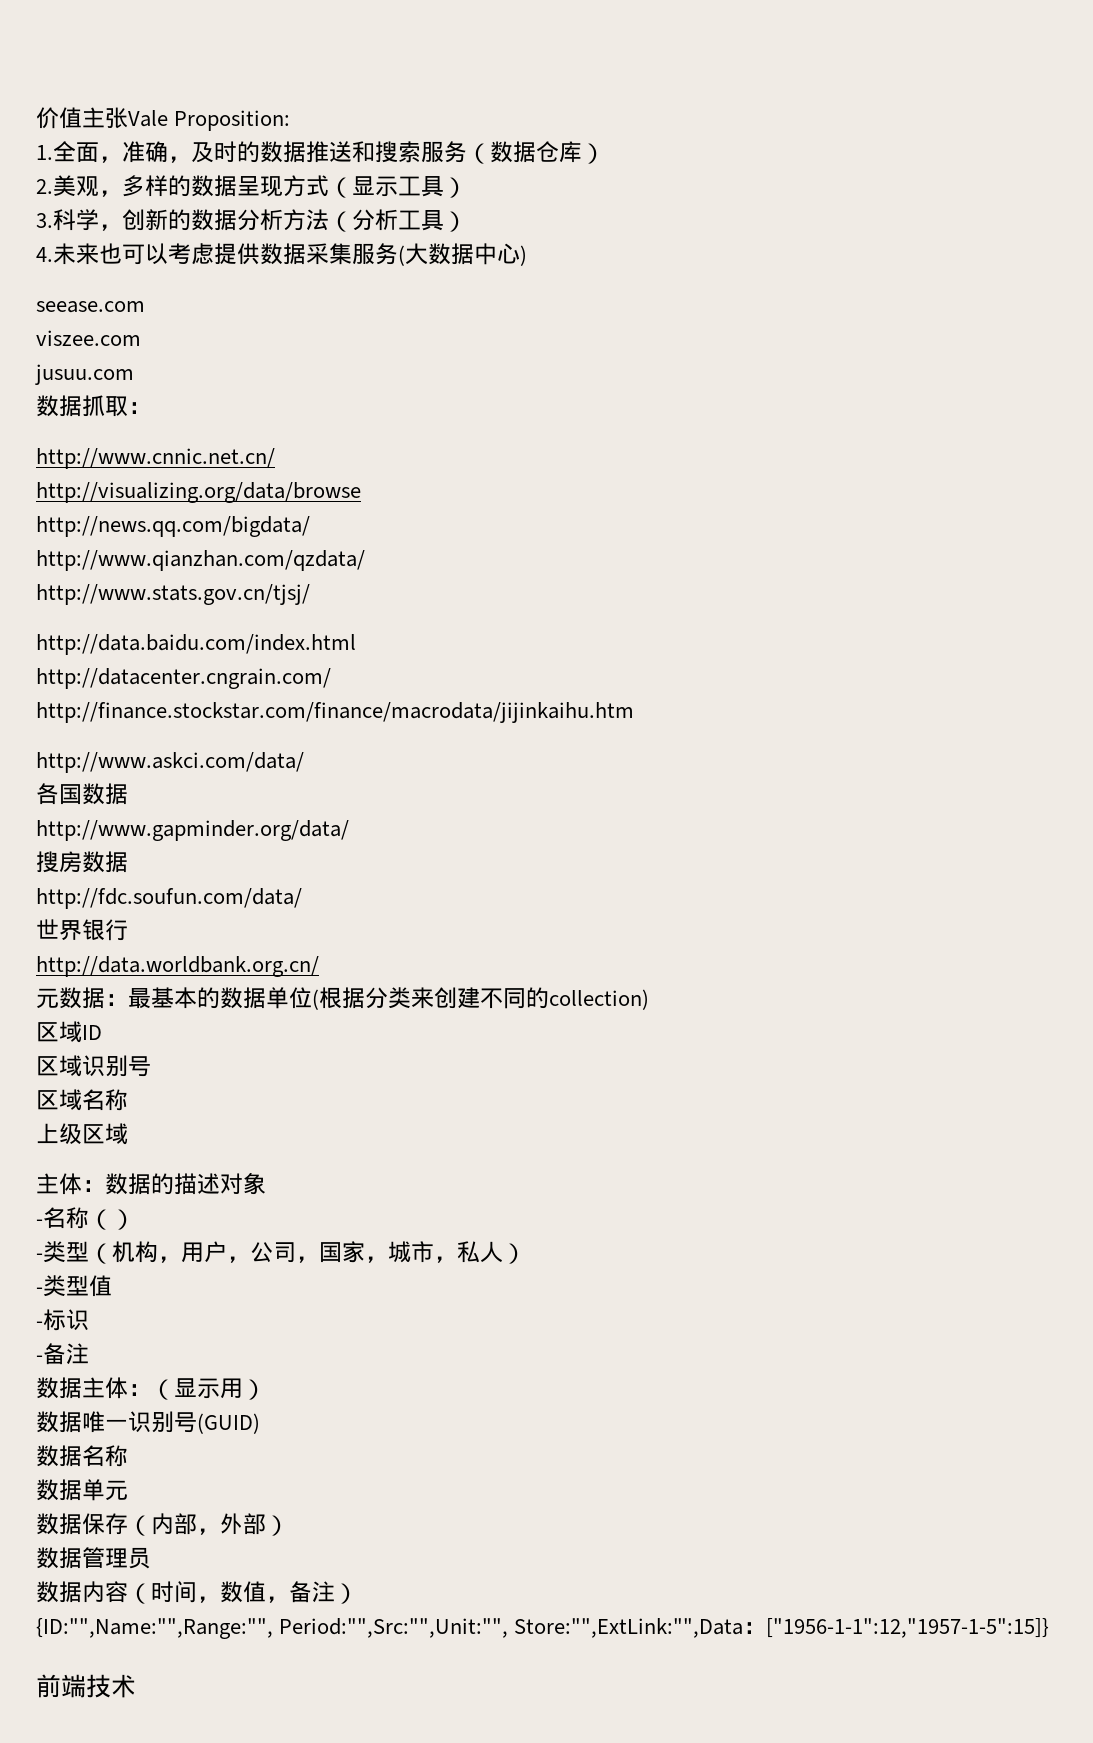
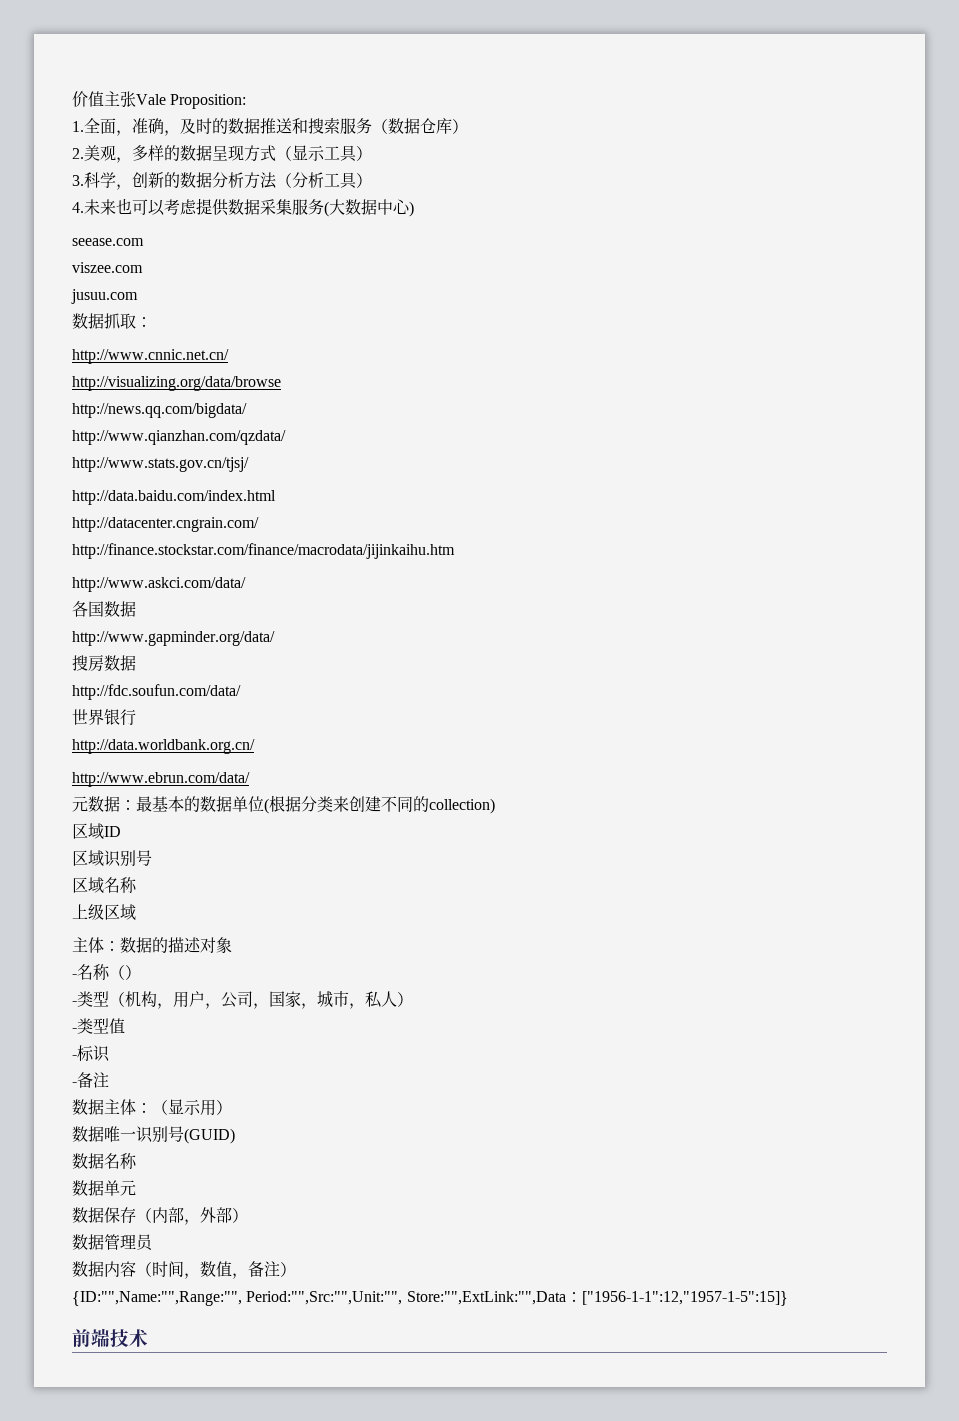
+ http://www.ebrun.com/data/

